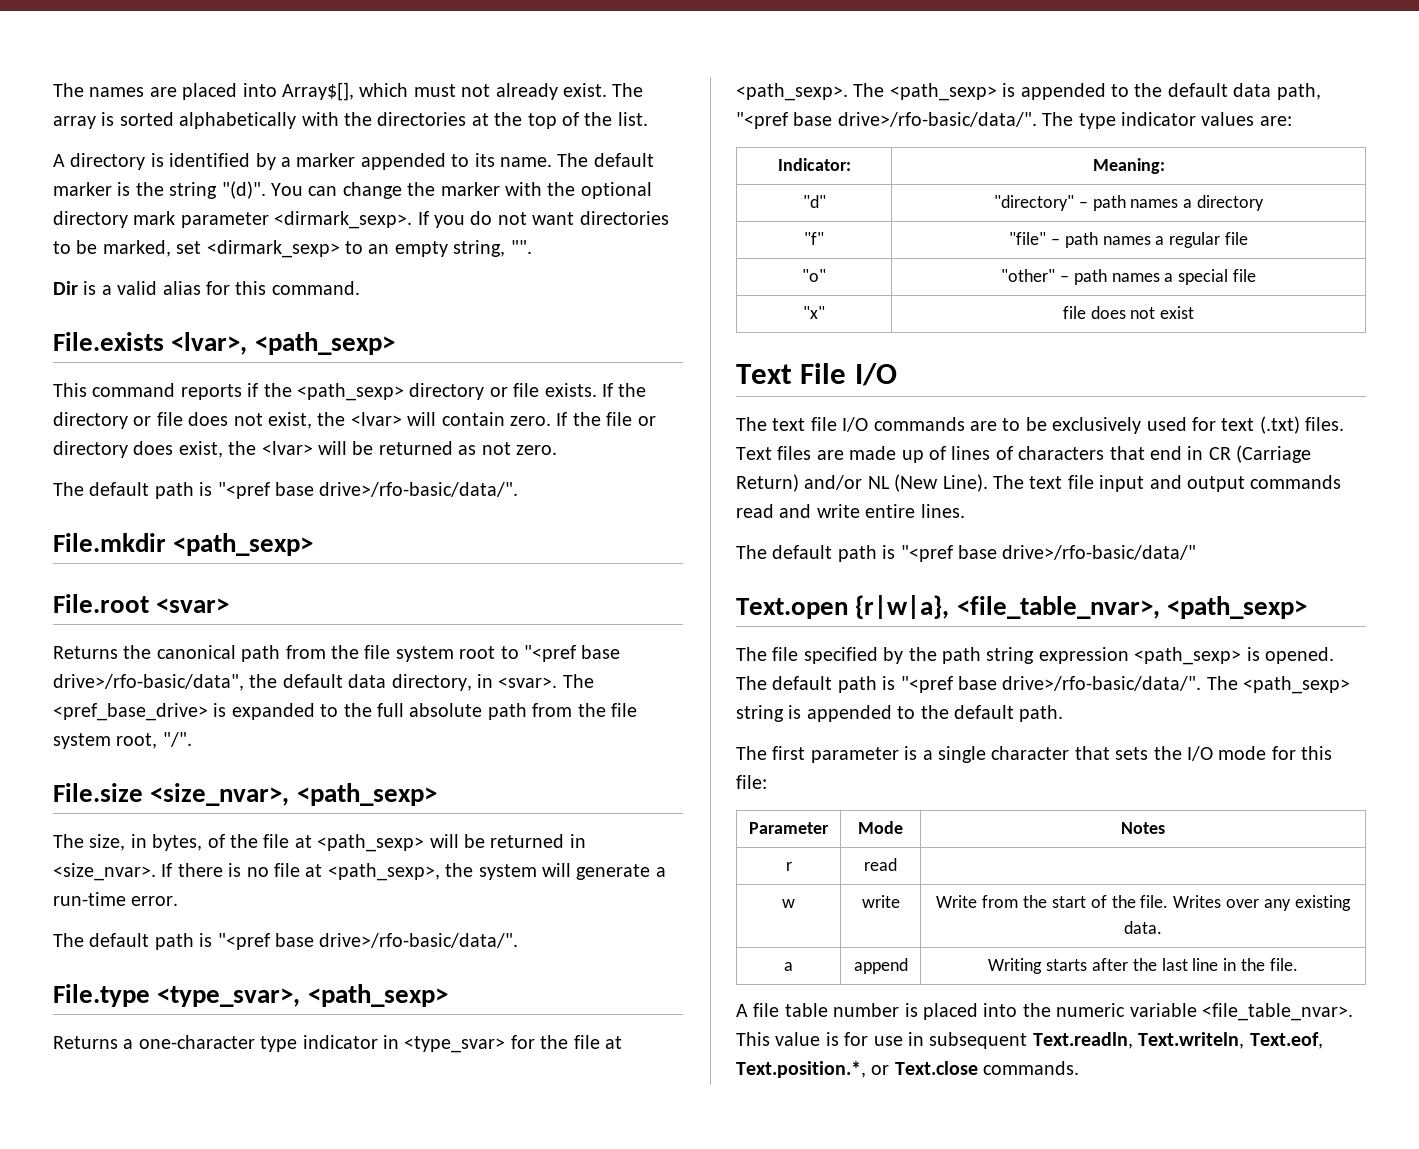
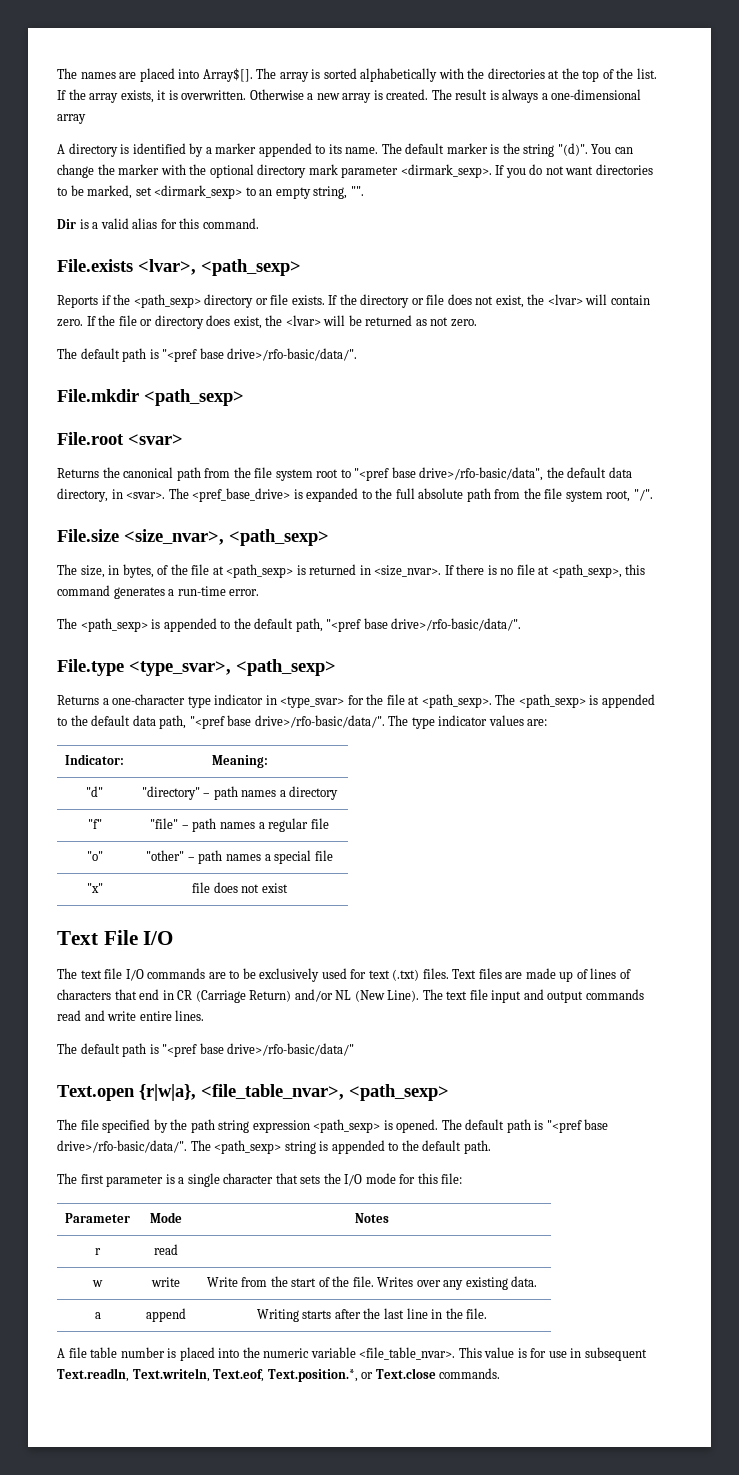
- The names are placed into Array$[], which must not already exist.
+ The names are placed into Array$[].
+ If the array exists, it is overwritten. Otherwise a new array is created. The result is always a one-dimensional array
- This command reports if the <path_sexp> directory or file exists.
+ Reports if the <path_sexp> directory or file exists.
- The size, in bytes, of the file at <path_sexp> will be returned in <size_nvar>.
+ The size, in bytes, of the file at <path_sexp> is returned in <size_nvar>.
- If there is no file at <path_sexp>, the system will generate a run-time error.
- The default path is "<pref base drive>/rfo-basic/data/".
+ If there is no file at <path_sexp>, this command generates a run-time error.
+ The <path_sexp> is appended to the default path, "<pref base drive>/rfo-basic/data/".

